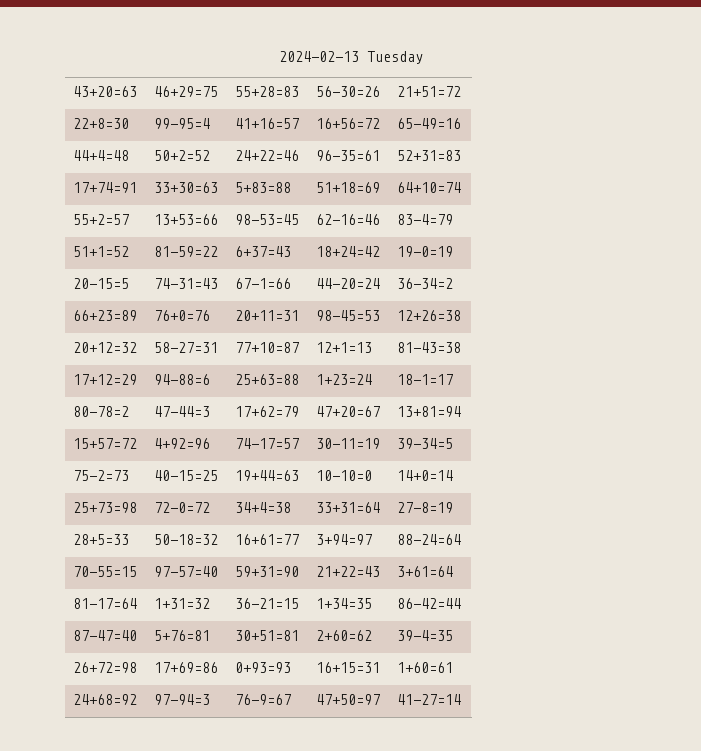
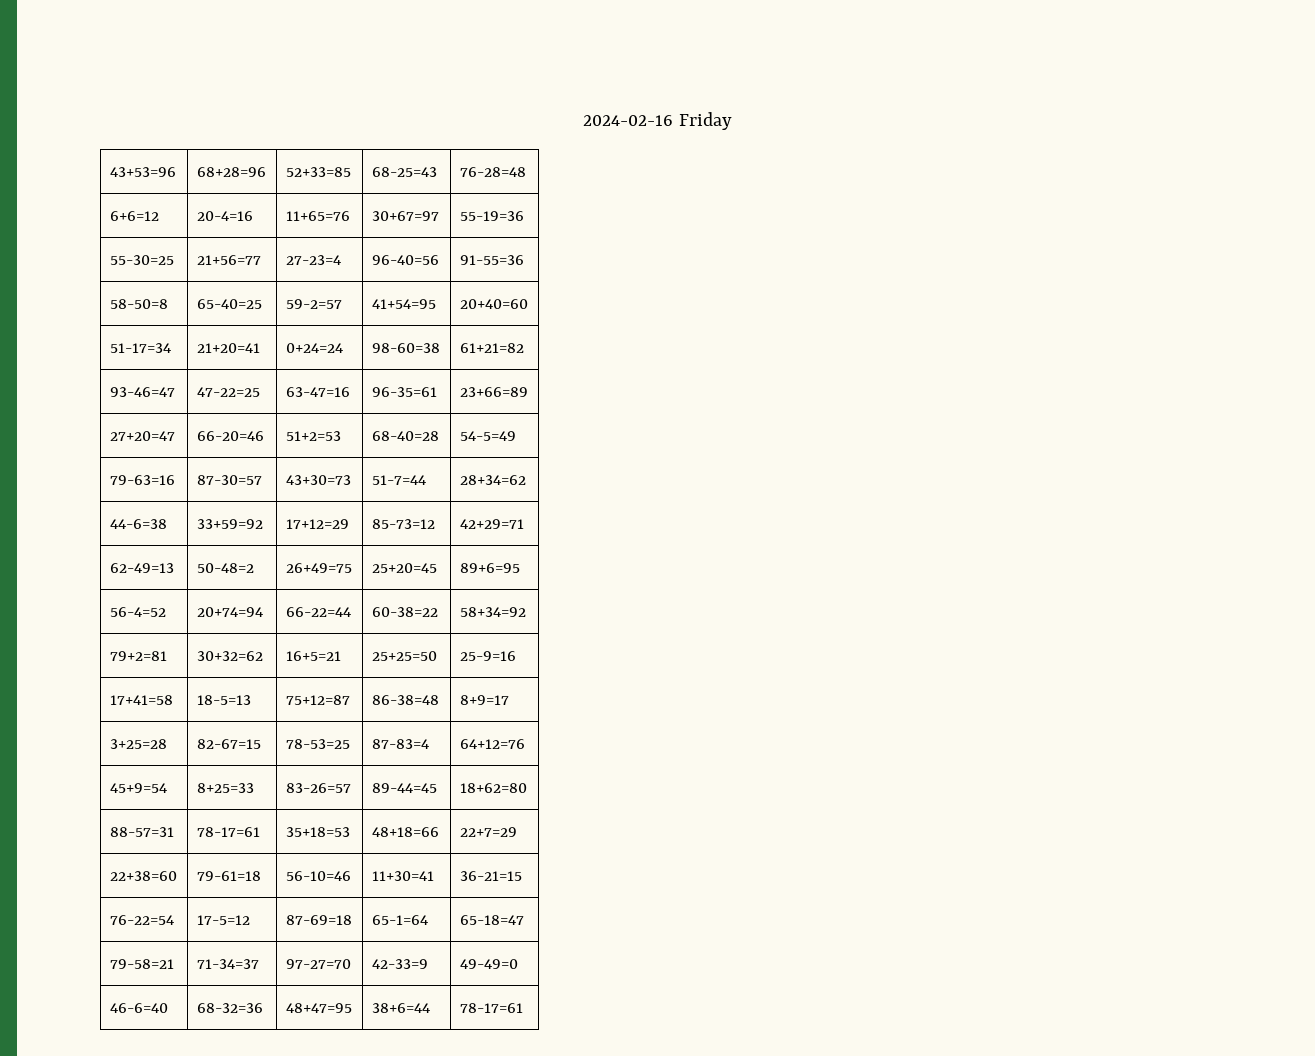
- 2024-02-13 Tuesday
- 43+20=63 | 46+29=75 | 55+28=83 | 56-30=26 | 21+51=72
- 22+8=30 | 99-95=4 | 41+16=57 | 16+56=72 | 65-49=16
- 44+4=48 | 50+2=52 | 24+22=46 | 96-35=61 | 52+31=83
- 17+74=91 | 33+30=63 | 5+83=88 | 51+18=69 | 64+10=74
- 55+2=57 | 13+53=66 | 98-53=45 | 62-16=46 | 83-4=79
- 51+1=52 | 81-59=22 | 6+37=43 | 18+24=42 | 19-0=19
- 20-15=5 | 74-31=43 | 67-1=66 | 44-20=24 | 36-34=2
- 66+23=89 | 76+0=76 | 20+11=31 | 98-45=53 | 12+26=38
- 20+12=32 | 58-27=31 | 77+10=87 | 12+1=13 | 81-43=38
- 17+12=29 | 94-88=6 | 25+63=88 | 1+23=24 | 18-1=17
- 80-78=2 | 47-44=3 | 17+62=79 | 47+20=67 | 13+81=94
- 15+57=72 | 4+92=96 | 74-17=57 | 30-11=19 | 39-34=5
- 75-2=73 | 40-15=25 | 19+44=63 | 10-10=0 | 14+0=14
- 25+73=98 | 72-0=72 | 34+4=38 | 33+31=64 | 27-8=19
- 28+5=33 | 50-18=32 | 16+61=77 | 3+94=97 | 88-24=64
- 70-55=15 | 97-57=40 | 59+31=90 | 21+22=43 | 3+61=64
- 81-17=64 | 1+31=32 | 36-21=15 | 1+34=35 | 86-42=44
- 87-47=40 | 5+76=81 | 30+51=81 | 2+60=62 | 39-4=35
- 26+72=98 | 17+69=86 | 0+93=93 | 16+15=31 | 1+60=61
- 24+68=92 | 97-94=3 | 76-9=67 | 47+50=97 | 41-27=14
+ 2024-02-16 Friday
+ 43+53=96 | 68+28=96 | 52+33=85 | 68-25=43 | 76-28=48
+ 6+6=12 | 20-4=16 | 11+65=76 | 30+67=97 | 55-19=36
+ 55-30=25 | 21+56=77 | 27-23=4 | 96-40=56 | 91-55=36
+ 58-50=8 | 65-40=25 | 59-2=57 | 41+54=95 | 20+40=60
+ 51-17=34 | 21+20=41 | 0+24=24 | 98-60=38 | 61+21=82
+ 93-46=47 | 47-22=25 | 63-47=16 | 96-35=61 | 23+66=89
+ 27+20=47 | 66-20=46 | 51+2=53 | 68-40=28 | 54-5=49
+ 79-63=16 | 87-30=57 | 43+30=73 | 51-7=44 | 28+34=62
+ 44-6=38 | 33+59=92 | 17+12=29 | 85-73=12 | 42+29=71
+ 62-49=13 | 50-48=2 | 26+49=75 | 25+20=45 | 89+6=95
+ 56-4=52 | 20+74=94 | 66-22=44 | 60-38=22 | 58+34=92
+ 79+2=81 | 30+32=62 | 16+5=21 | 25+25=50 | 25-9=16
+ 17+41=58 | 18-5=13 | 75+12=87 | 86-38=48 | 8+9=17
+ 3+25=28 | 82-67=15 | 78-53=25 | 87-83=4 | 64+12=76
+ 45+9=54 | 8+25=33 | 83-26=57 | 89-44=45 | 18+62=80
+ 88-57=31 | 78-17=61 | 35+18=53 | 48+18=66 | 22+7=29
+ 22+38=60 | 79-61=18 | 56-10=46 | 11+30=41 | 36-21=15
+ 76-22=54 | 17-5=12 | 87-69=18 | 65-1=64 | 65-18=47
+ 79-58=21 | 71-34=37 | 97-27=70 | 42-33=9 | 49-49=0
+ 46-6=40 | 68-32=36 | 48+47=95 | 38+6=44 | 78-17=61

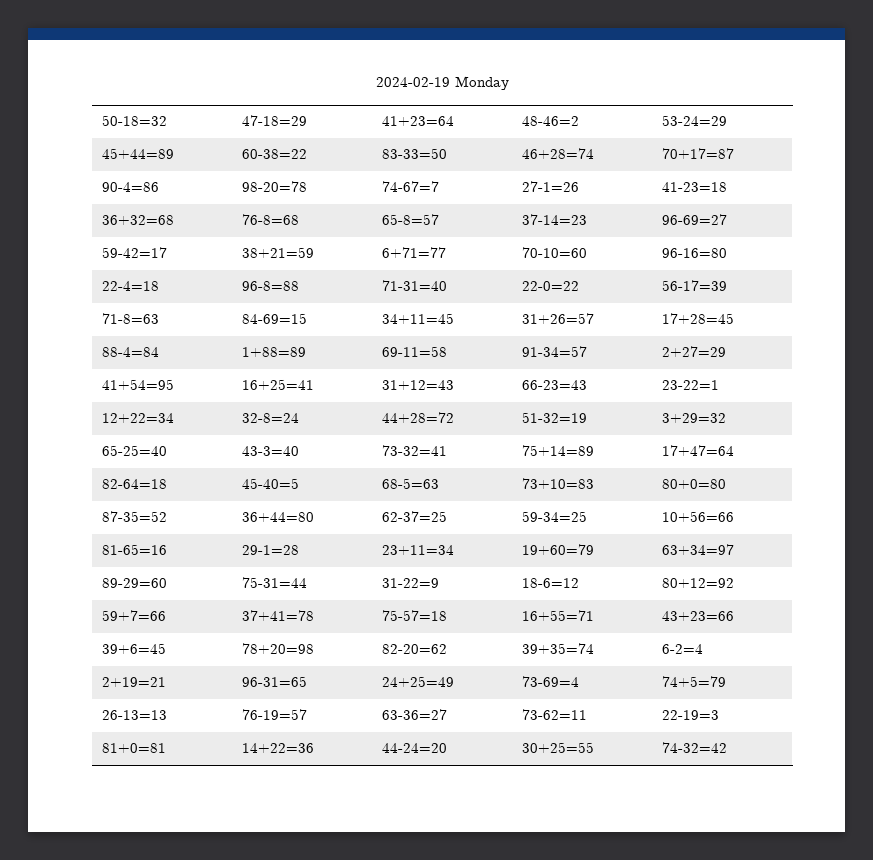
- 2024-02-16 Friday
- 43+53=96 | 68+28=96 | 52+33=85 | 68-25=43 | 76-28=48
- 6+6=12 | 20-4=16 | 11+65=76 | 30+67=97 | 55-19=36
- 55-30=25 | 21+56=77 | 27-23=4 | 96-40=56 | 91-55=36
- 58-50=8 | 65-40=25 | 59-2=57 | 41+54=95 | 20+40=60
- 51-17=34 | 21+20=41 | 0+24=24 | 98-60=38 | 61+21=82
- 93-46=47 | 47-22=25 | 63-47=16 | 96-35=61 | 23+66=89
- 27+20=47 | 66-20=46 | 51+2=53 | 68-40=28 | 54-5=49
- 79-63=16 | 87-30=57 | 43+30=73 | 51-7=44 | 28+34=62
- 44-6=38 | 33+59=92 | 17+12=29 | 85-73=12 | 42+29=71
- 62-49=13 | 50-48=2 | 26+49=75 | 25+20=45 | 89+6=95
- 56-4=52 | 20+74=94 | 66-22=44 | 60-38=22 | 58+34=92
- 79+2=81 | 30+32=62 | 16+5=21 | 25+25=50 | 25-9=16
- 17+41=58 | 18-5=13 | 75+12=87 | 86-38=48 | 8+9=17
- 3+25=28 | 82-67=15 | 78-53=25 | 87-83=4 | 64+12=76
- 45+9=54 | 8+25=33 | 83-26=57 | 89-44=45 | 18+62=80
- 88-57=31 | 78-17=61 | 35+18=53 | 48+18=66 | 22+7=29
- 22+38=60 | 79-61=18 | 56-10=46 | 11+30=41 | 36-21=15
- 76-22=54 | 17-5=12 | 87-69=18 | 65-1=64 | 65-18=47
- 79-58=21 | 71-34=37 | 97-27=70 | 42-33=9 | 49-49=0
- 46-6=40 | 68-32=36 | 48+47=95 | 38+6=44 | 78-17=61
+ 2024-02-19 Monday
+ 50-18=32 | 47-18=29 | 41+23=64 | 48-46=2 | 53-24=29
+ 45+44=89 | 60-38=22 | 83-33=50 | 46+28=74 | 70+17=87
+ 90-4=86 | 98-20=78 | 74-67=7 | 27-1=26 | 41-23=18
+ 36+32=68 | 76-8=68 | 65-8=57 | 37-14=23 | 96-69=27
+ 59-42=17 | 38+21=59 | 6+71=77 | 70-10=60 | 96-16=80
+ 22-4=18 | 96-8=88 | 71-31=40 | 22-0=22 | 56-17=39
+ 71-8=63 | 84-69=15 | 34+11=45 | 31+26=57 | 17+28=45
+ 88-4=84 | 1+88=89 | 69-11=58 | 91-34=57 | 2+27=29
+ 41+54=95 | 16+25=41 | 31+12=43 | 66-23=43 | 23-22=1
+ 12+22=34 | 32-8=24 | 44+28=72 | 51-32=19 | 3+29=32
+ 65-25=40 | 43-3=40 | 73-32=41 | 75+14=89 | 17+47=64
+ 82-64=18 | 45-40=5 | 68-5=63 | 73+10=83 | 80+0=80
+ 87-35=52 | 36+44=80 | 62-37=25 | 59-34=25 | 10+56=66
+ 81-65=16 | 29-1=28 | 23+11=34 | 19+60=79 | 63+34=97
+ 89-29=60 | 75-31=44 | 31-22=9 | 18-6=12 | 80+12=92
+ 59+7=66 | 37+41=78 | 75-57=18 | 16+55=71 | 43+23=66
+ 39+6=45 | 78+20=98 | 82-20=62 | 39+35=74 | 6-2=4
+ 2+19=21 | 96-31=65 | 24+25=49 | 73-69=4 | 74+5=79
+ 26-13=13 | 76-19=57 | 63-36=27 | 73-62=11 | 22-19=3
+ 81+0=81 | 14+22=36 | 44-24=20 | 30+25=55 | 74-32=42

